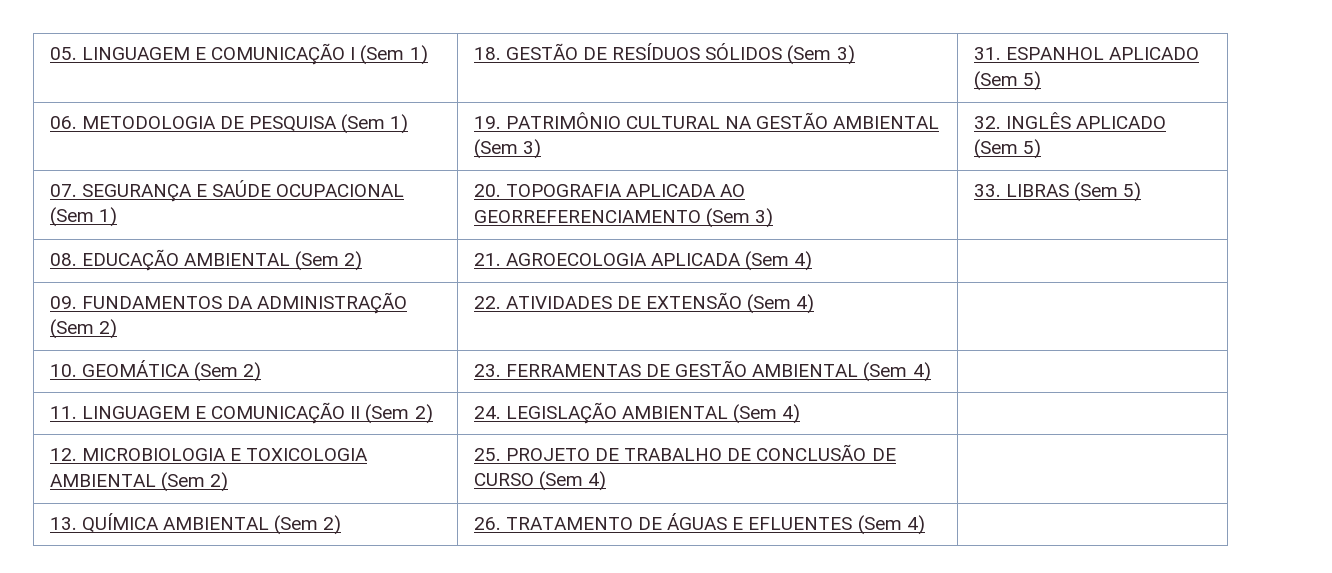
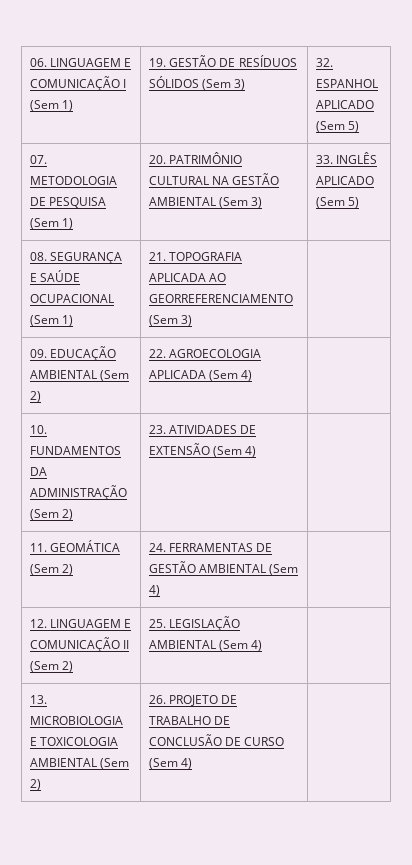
- 05. LINGUAGEM E COMUNICAÇÃO I (Sem 1) | 18. GESTÃO DE RESÍDUOS SÓLIDOS (Sem 3) | 31. ESPANHOL APLICADO (Sem 5)
+ 06. LINGUAGEM E COMUNICAÇÃO I (Sem 1) | 19. GESTÃO DE RESÍDUOS SÓLIDOS (Sem 3) | 32. ESPANHOL APLICADO (Sem 5)
- 06. METODOLOGIA DE PESQUISA (Sem 1) | 19. PATRIMÔNIO CULTURAL NA GESTÃO AMBIENTAL (Sem 3) | 32. INGLÊS APLICADO (Sem 5)
+ 07. METODOLOGIA DE PESQUISA (Sem 1) | 20. PATRIMÔNIO CULTURAL NA GESTÃO AMBIENTAL (Sem 3) | 33. INGLÊS APLICADO (Sem 5)
- 07. SEGURANÇA E SAÚDE OCUPACIONAL (Sem 1) | 20. TOPOGRAFIA APLICADA AO GEORREFERENCIAMENTO (Sem 3) | 33. LIBRAS (Sem 5)
- 08. EDUCAÇÃO AMBIENTAL (Sem 2) | 21. AGROECOLOGIA APLICADA (Sem 4) |
+ 08. SEGURANÇA E SAÚDE OCUPACIONAL (Sem 1) | 21. TOPOGRAFIA APLICADA AO GEORREFERENCIAMENTO (Sem 3) |
+ 09. EDUCAÇÃO AMBIENTAL (Sem 2) | 22. AGROECOLOGIA APLICADA (Sem 4) |
- 09. FUNDAMENTOS DA ADMINISTRAÇÃO (Sem 2) | 22. ATIVIDADES DE EXTENSÃO (Sem 4) |
+ 10. FUNDAMENTOS DA ADMINISTRAÇÃO (Sem 2) | 23. ATIVIDADES DE EXTENSÃO (Sem 4) |
- 10. GEOMÁTICA (Sem 2) | 23. FERRAMENTAS DE GESTÃO AMBIENTAL (Sem 4) |
+ 11. GEOMÁTICA (Sem 2) | 24. FERRAMENTAS DE GESTÃO AMBIENTAL (Sem 4) |
- 11. LINGUAGEM E COMUNICAÇÃO II (Sem 2) | 24. LEGISLAÇÃO AMBIENTAL (Sem 4) |
+ 12. LINGUAGEM E COMUNICAÇÃO II (Sem 2) | 25. LEGISLAÇÃO AMBIENTAL (Sem 4) |
- 12. MICROBIOLOGIA E TOXICOLOGIA AMBIENTAL (Sem 2) | 25. PROJETO DE TRABALHO DE CONCLUSÃO DE CURSO (Sem 4) |
+ 13. MICROBIOLOGIA E TOXICOLOGIA AMBIENTAL (Sem 2) | 26. PROJETO DE TRABALHO DE CONCLUSÃO DE CURSO (Sem 4) |
- 13. QUÍMICA AMBIENTAL (Sem 2) | 26. TRATAMENTO DE ÁGUAS E EFLUENTES (Sem 4) |

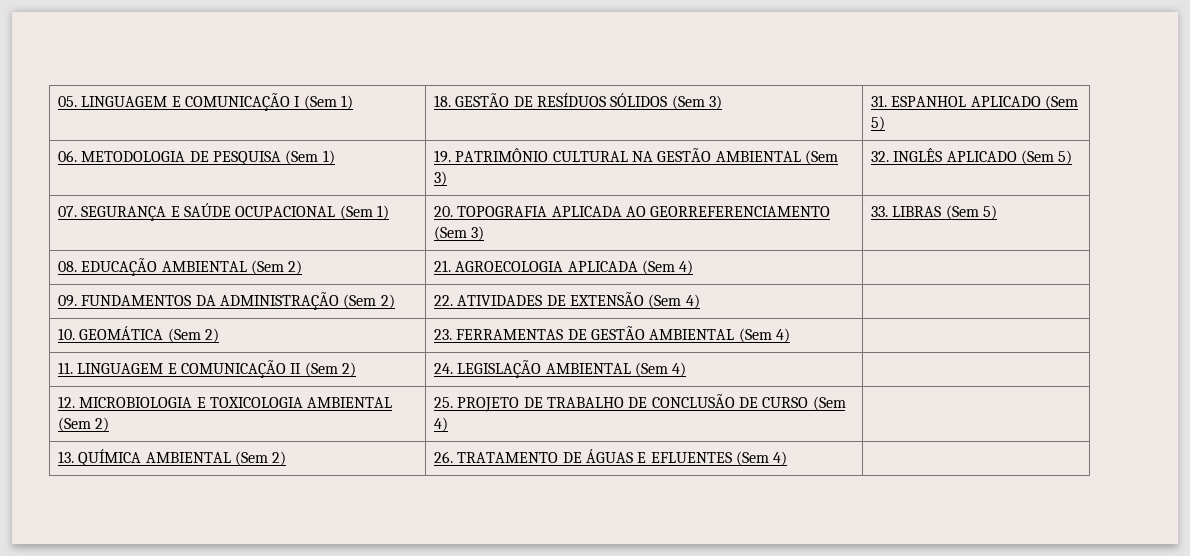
- 06. LINGUAGEM E COMUNICAÇÃO I (Sem 1) | 19. GESTÃO DE RESÍDUOS SÓLIDOS (Sem 3) | 32. ESPANHOL APLICADO (Sem 5)
+ 05. LINGUAGEM E COMUNICAÇÃO I (Sem 1) | 18. GESTÃO DE RESÍDUOS SÓLIDOS (Sem 3) | 31. ESPANHOL APLICADO (Sem 5)
- 07. METODOLOGIA DE PESQUISA (Sem 1) | 20. PATRIMÔNIO CULTURAL NA GESTÃO AMBIENTAL (Sem 3) | 33. INGLÊS APLICADO (Sem 5)
+ 06. METODOLOGIA DE PESQUISA (Sem 1) | 19. PATRIMÔNIO CULTURAL NA GESTÃO AMBIENTAL (Sem 3) | 32. INGLÊS APLICADO (Sem 5)
- 08. SEGURANÇA E SAÚDE OCUPACIONAL (Sem 1) | 21. TOPOGRAFIA APLICADA AO GEORREFERENCIAMENTO (Sem 3) |
- 09. EDUCAÇÃO AMBIENTAL (Sem 2) | 22. AGROECOLOGIA APLICADA (Sem 4) |
+ 07. SEGURANÇA E SAÚDE OCUPACIONAL (Sem 1) | 20. TOPOGRAFIA APLICADA AO GEORREFERENCIAMENTO (Sem 3) | 33. LIBRAS (Sem 5)
+ 08. EDUCAÇÃO AMBIENTAL (Sem 2) | 21. AGROECOLOGIA APLICADA (Sem 4) |
- 10. FUNDAMENTOS DA ADMINISTRAÇÃO (Sem 2) | 23. ATIVIDADES DE EXTENSÃO (Sem 4) |
+ 09. FUNDAMENTOS DA ADMINISTRAÇÃO (Sem 2) | 22. ATIVIDADES DE EXTENSÃO (Sem 4) |
- 11. GEOMÁTICA (Sem 2) | 24. FERRAMENTAS DE GESTÃO AMBIENTAL (Sem 4) |
+ 10. GEOMÁTICA (Sem 2) | 23. FERRAMENTAS DE GESTÃO AMBIENTAL (Sem 4) |
- 12. LINGUAGEM E COMUNICAÇÃO II (Sem 2) | 25. LEGISLAÇÃO AMBIENTAL (Sem 4) |
+ 11. LINGUAGEM E COMUNICAÇÃO II (Sem 2) | 24. LEGISLAÇÃO AMBIENTAL (Sem 4) |
- 13. MICROBIOLOGIA E TOXICOLOGIA AMBIENTAL (Sem 2) | 26. PROJETO DE TRABALHO DE CONCLUSÃO DE CURSO (Sem 4) |
+ 12. MICROBIOLOGIA E TOXICOLOGIA AMBIENTAL (Sem 2) | 25. PROJETO DE TRABALHO DE CONCLUSÃO DE CURSO (Sem 4) |
+ 13. QUÍMICA AMBIENTAL (Sem 2) | 26. TRATAMENTO DE ÁGUAS E EFLUENTES (Sem 4) |

